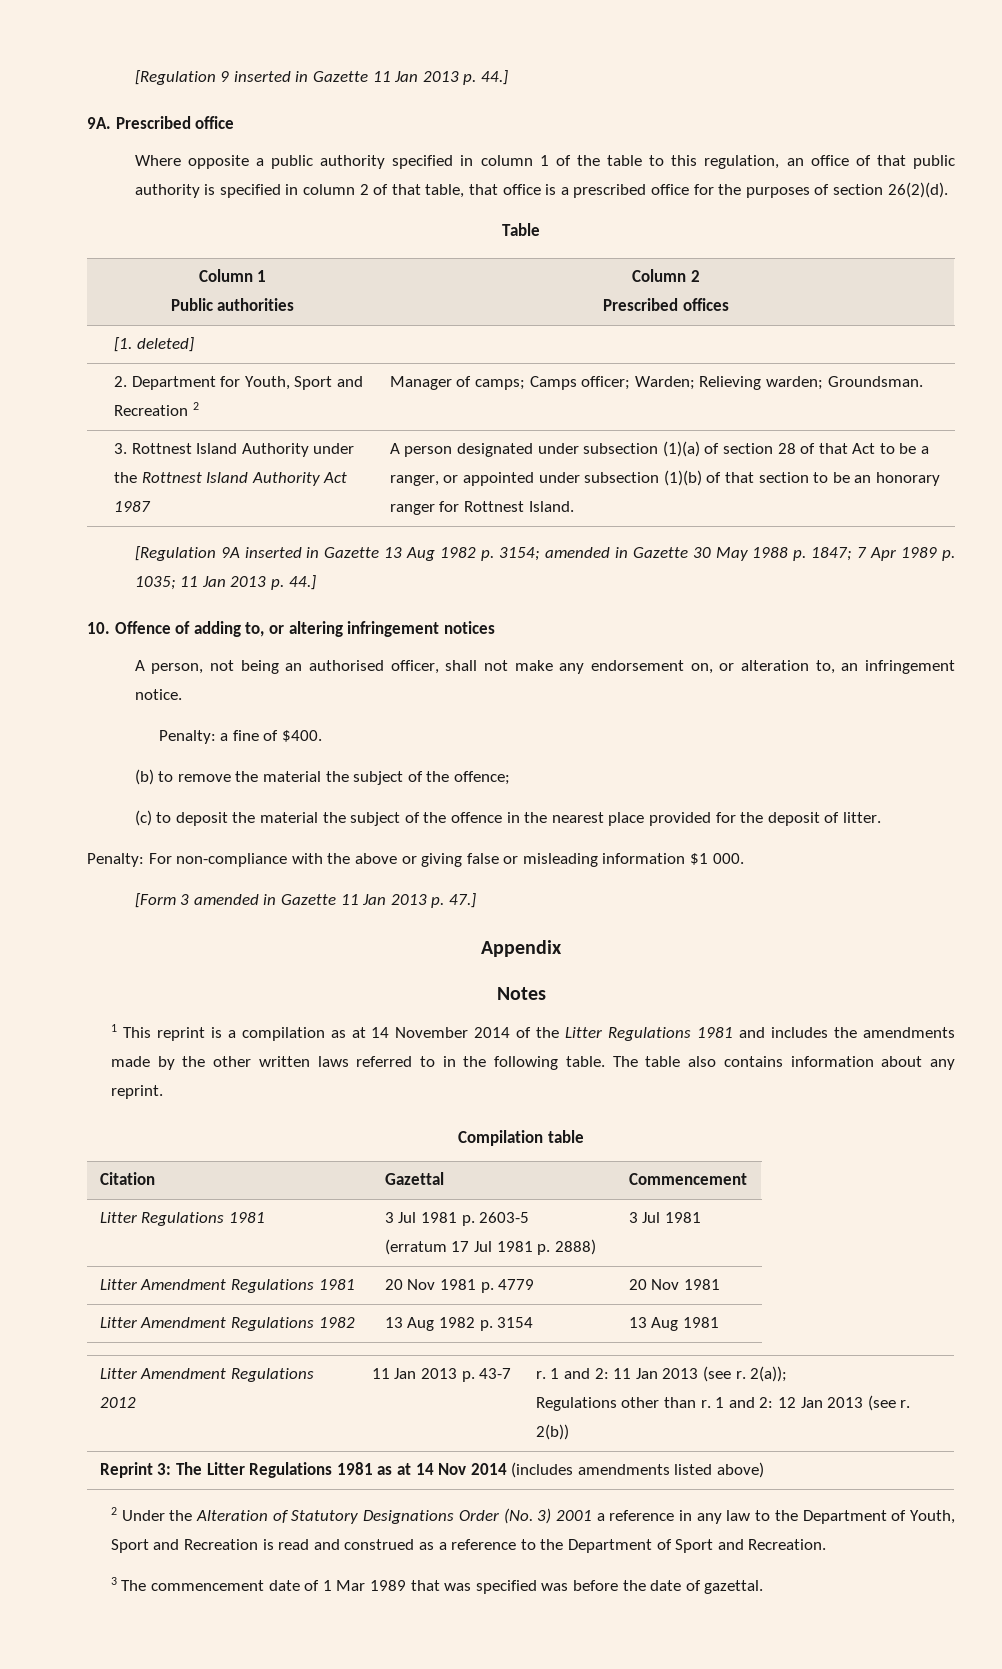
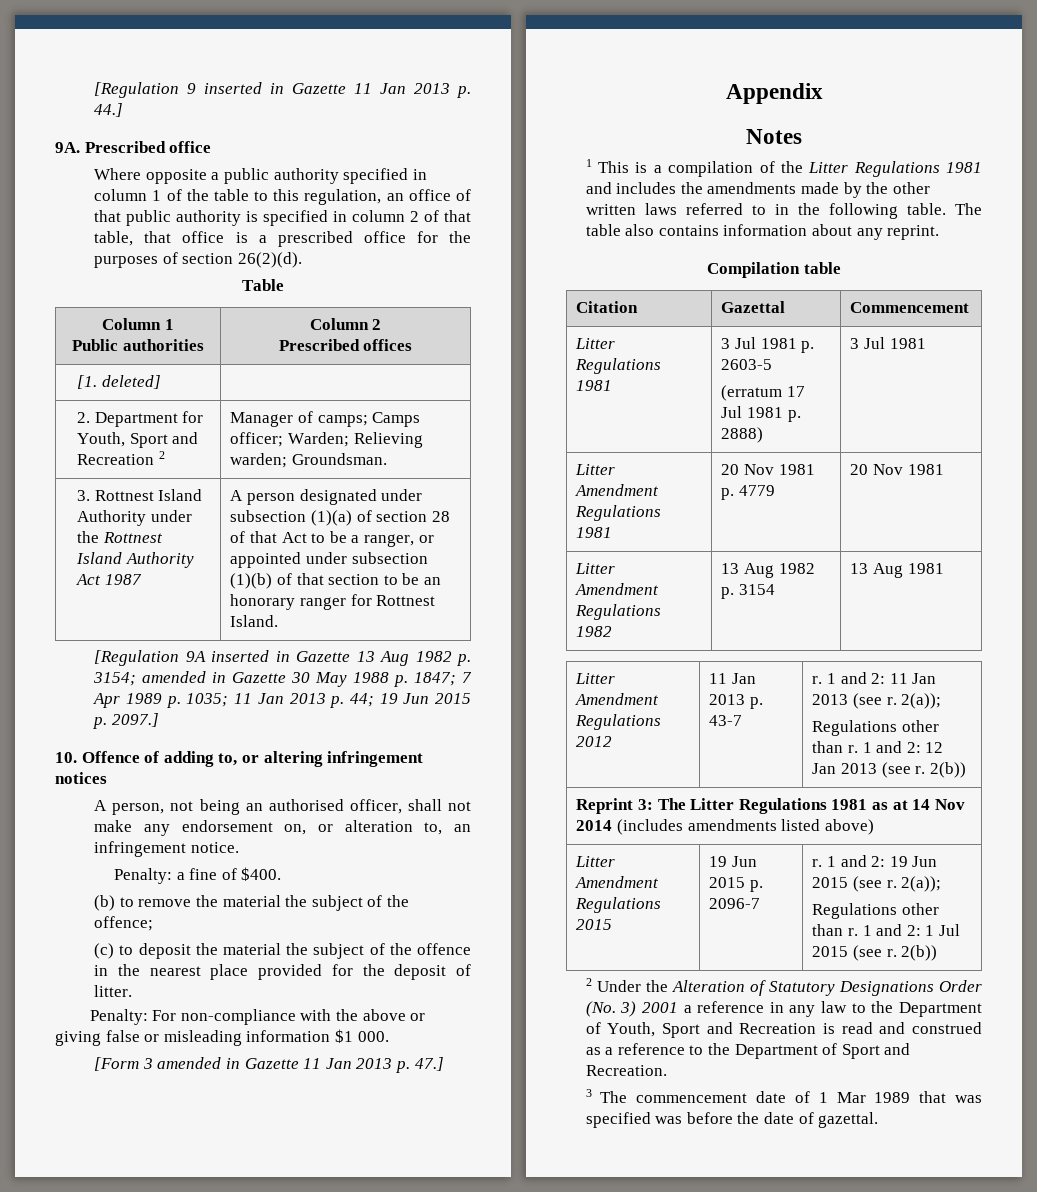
- [Regulation 9A inserted in Gazette 13 Aug 1982 p. 3154; amended in Gazette 30 May 1988 p. 1847; 7 Apr 1989 p. 1035; 11 Jan 2013 p. 44.]
+ [Regulation 9A inserted in Gazette 13 Aug 1982 p. 3154; amended in Gazette 30 May 1988 p. 1847; 7 Apr 1989 p. 1035; 11 Jan 2013 p. 44; 19 Jun 2015 p. 2097.]
- 1 This reprint is a compilation as at 14 November 2014 of the Litter Regulations 1981 and includes the amendments made by the other written laws referred to in the following table.
+ 1 This is a compilation of the Litter Regulations 1981 and includes the amendments made by the other written laws referred to in the following table.
+ Litter Amendment Regulations 2015 | 19 Jun 2015 p. 2096-7 | r. 1 and 2: 19 Jun 2015 (see r. 2(a));
+ Regulations other than r. 1 and 2: 1 Jul 2015 (see r. 2(b))

